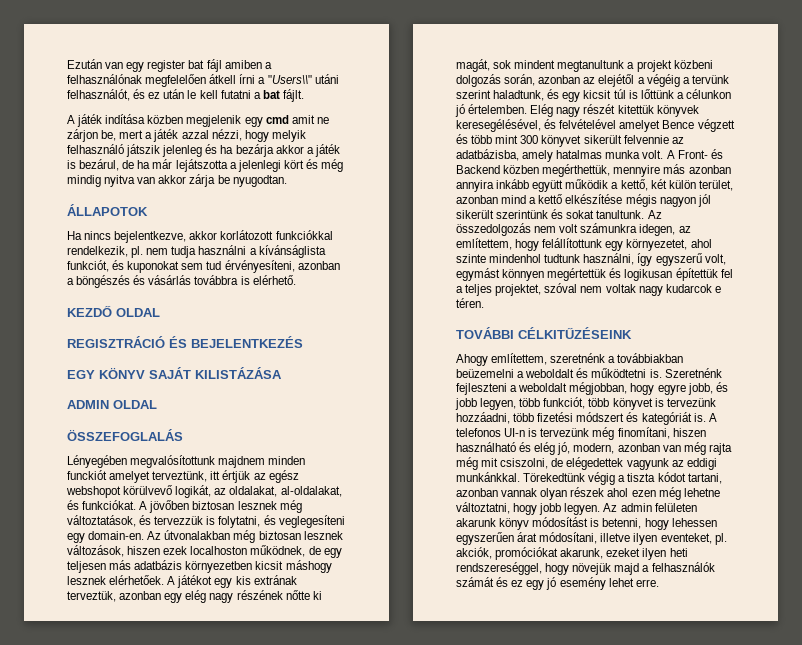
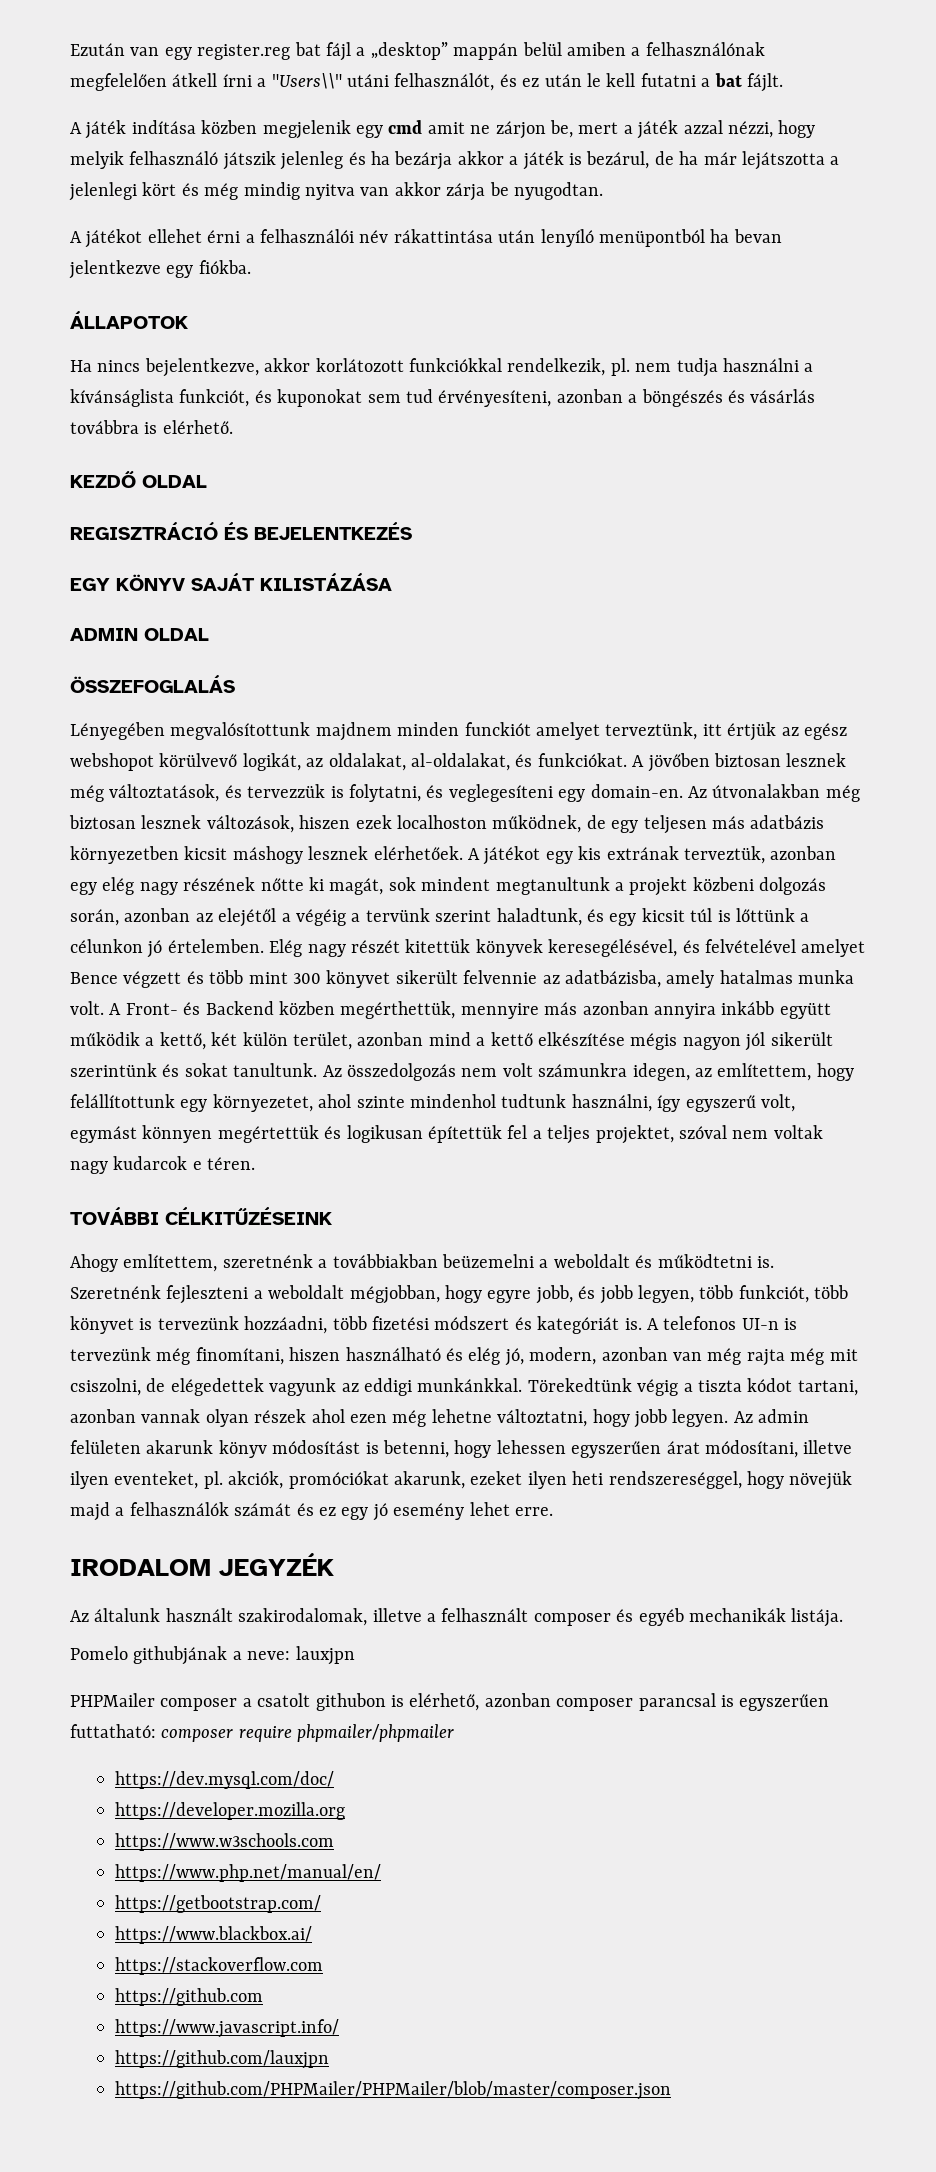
- Ezután van egy register bat fájl amiben a felhasználónak megfelelően átkell írni a "Users\\" utáni felhasználót, és ez után le kell futatni a bat fájlt.
+ Ezután van egy register.reg bat fájl a „desktop” mappán belül amiben a felhasználónak megfelelően átkell írni a "Users\\" utáni felhasználót, és ez után le kell futatni a bat fájlt.
+ A játékot ellehet érni a felhasználói név rákattintása után lenyíló menüpontból ha bevan jelentkezve egy fiókba.
+ IRODALOM JEGYZÉK
+ Az általunk használt szakirodalomak, illetve a felhasznált composer és egyéb mechanikák listája.
+ Pomelo githubjának a neve: lauxjpn
+ PHPMailer composer a csatolt githubon is elérhető, azonban composer parancsal is egyszerűen futtatható: composer require phpmailer/phpmailer
+ https://dev.mysql.com/doc/
+ https://developer.mozilla.org
+ https://www.w3schools.com
+ https://www.php.net/manual/en/
+ https://getbootstrap.com/
+ https://www.blackbox.ai/
+ https://stackoverflow.com
+ https://github.com
+ https://www.javascript.info/
+ https://github.com/lauxjpn
+ https://github.com/PHPMailer/PHPMailer/blob/master/composer.json

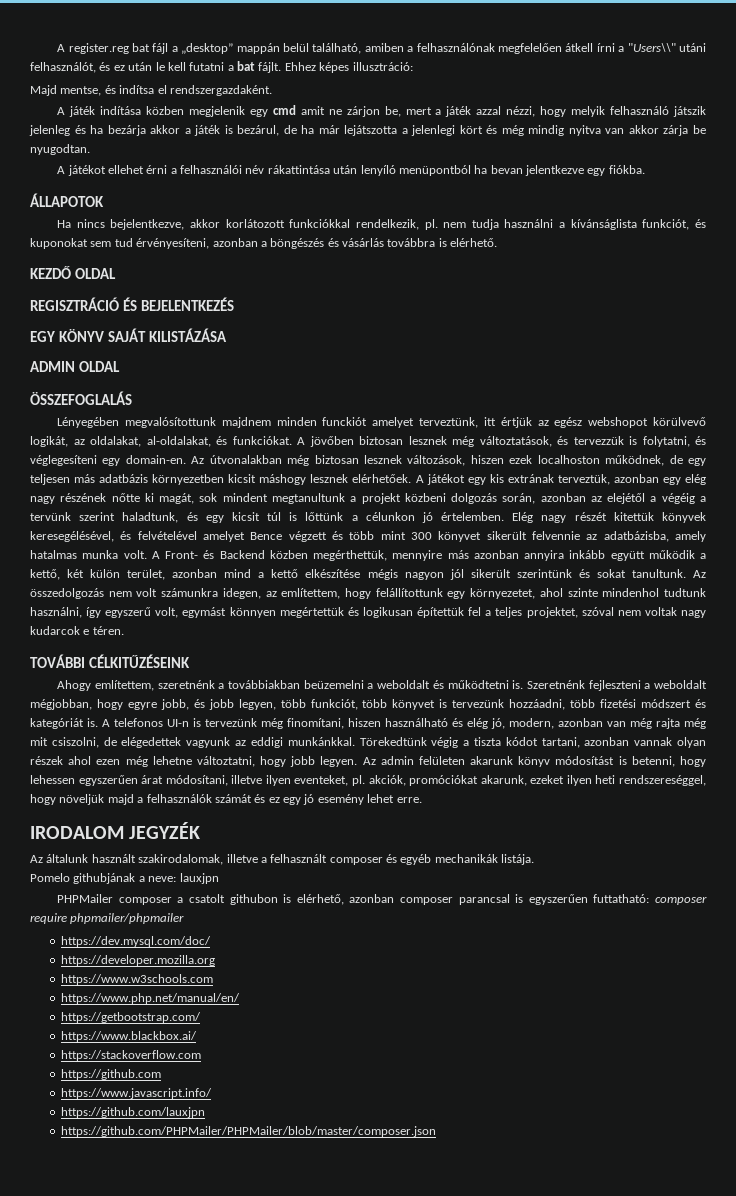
- Ezután van egy register.reg bat fájl a „desktop” mappán belül amiben a felhasználónak megfelelően átkell írni a "Users\\" utáni felhasználót, és ez után le kell futatni a bat fájlt.
+ A register.reg bat fájl a „desktop” mappán belül található, amiben a felhasználónak megfelelően átkell írni a "Users\\" utáni felhasználót, és ez után le kell futatni a bat fájlt. Ehhez képes illusztráció:
+ Majd mentse, és indítsa el rendszergazdaként.
- A jövőben biztosan lesznek még változtatások, és tervezzük is folytatni, és veglegesíteni egy domain-en.
+ A jövőben biztosan lesznek még változtatások, és tervezzük is folytatni, és véglegesíteni egy domain-en.
- Az admin felületen akarunk könyv módosítást is betenni, hogy lehessen egyszerűen árat módosítani, illetve ilyen eventeket, pl. akciók, promóciókat akarunk, ezeket ilyen heti rendszereséggel, hogy növejük majd a felhasználók számát és ez egy jó esemény lehet erre.
+ Az admin felületen akarunk könyv módosítást is betenni, hogy lehessen egyszerűen árat módosítani, illetve ilyen eventeket, pl. akciók, promóciókat akarunk, ezeket ilyen heti rendszereséggel, hogy növeljük majd a felhasználók számát és ez egy jó esemény lehet erre.

